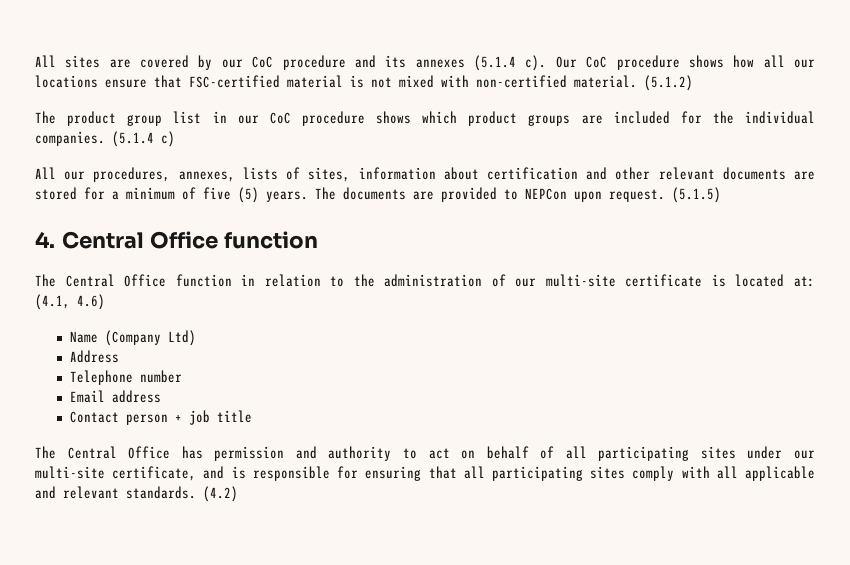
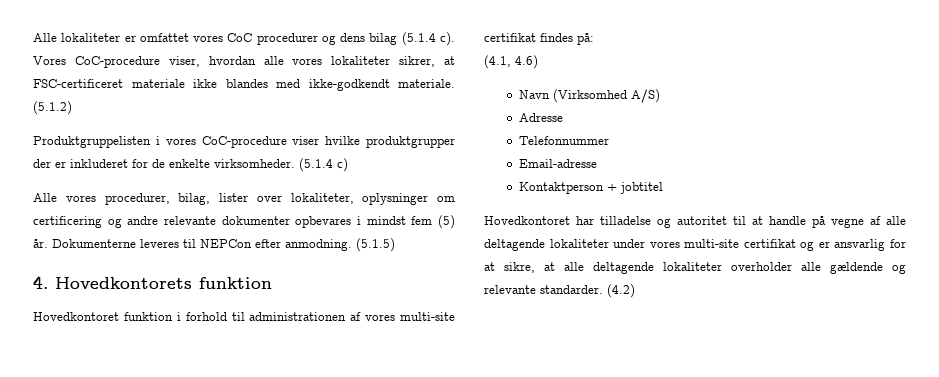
- All sites are covered by our CoC procedure and its annexes (5.1.4 c). Our CoC procedure shows how all our locations ensure that FSC-certified material is not mixed with non-certified material. (5.1.2)
- The product group list in our CoC procedure shows which product groups are included for the individual companies. (5.1.4 c)
- All our procedures, annexes, lists of sites, information about certification and other relevant documents are stored for a minimum of five (5) years. The documents are provided to NEPCon upon request. (5.1.5)
- 4. Central Office function
- The Central Office function in relation to the administration of our multi-site certificate is located at: (4.1, 4.6)
- Name (Company Ltd)
- Address
- Telephone number
- Email address
- Contact person + job title
- The Central Office has permission and authority to act on behalf of all participating sites under our multi-site certificate, and is responsible for ensuring that all participating sites comply with all applicable and relevant standards.
+ Alle lokaliteter er omfattet vores CoC procedurer og dens bilag (5.1.4 c). Vores CoC-procedure viser, hvordan alle vores lokaliteter sikrer, at FSC-certificeret materiale ikke blandes med ikke-godkendt materiale. (5.1.2)
+ Produktgruppelisten i vores CoC-procedure viser hvilke produktgrupper der er inkluderet for de enkelte virksomheder. (5.1.4 c)
+ Alle vores procedurer, bilag, lister over lokaliteter, oplysninger om certificering og andre relevante dokumenter opbevares i mindst fem (5) år. Dokumenterne leveres til NEPCon efter anmodning. (5.1.5)
+ 4. Hovedkontorets funktion
+ Hovedkontoret funktion i forhold til administrationen af vores multi-site certifikat findes på:
+ (4.1, 4.6)
+ Navn (Virksomhed A/S)
+ Adresse
+ Telefonnummer
+ Email-adresse
+ Kontaktperson + jobtitel
+ Hovedkontoret har tilladelse og autoritet til at handle på vegne af alle deltagende lokaliteter under vores multi-site certifikat og er ansvarlig for at sikre, at alle deltagende lokaliteter overholder alle gældende og relevante standarder.

